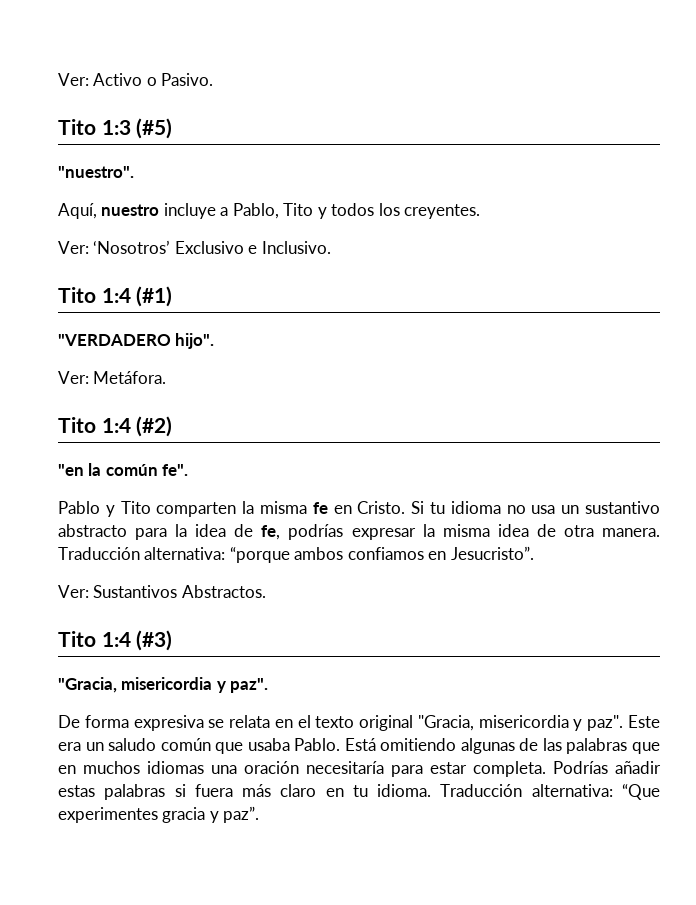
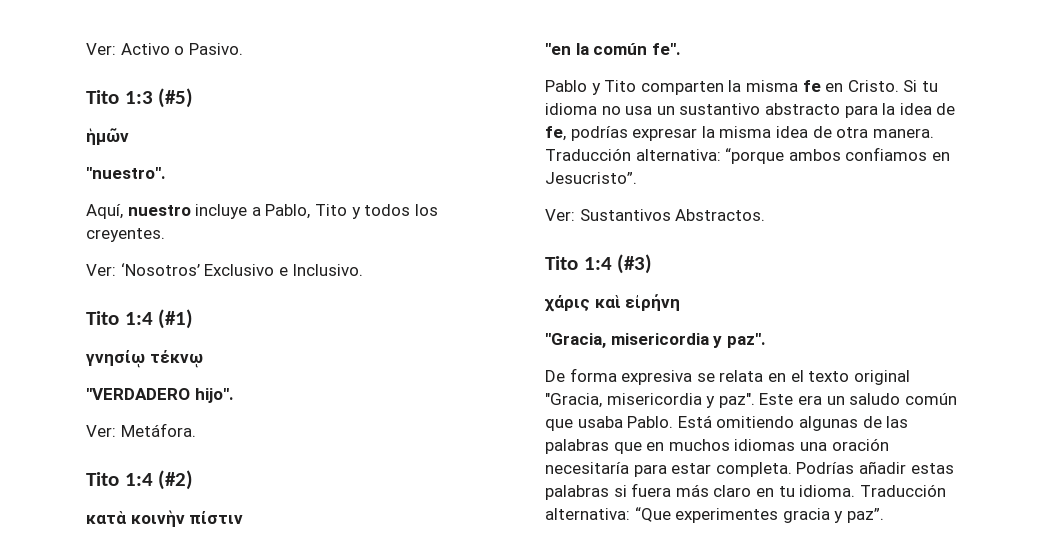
+ ἡμῶν
+ γνησίῳ τέκνῳ
+ κατὰ κοινὴν πίστιν
+ χάρις καὶ εἰρήνη

